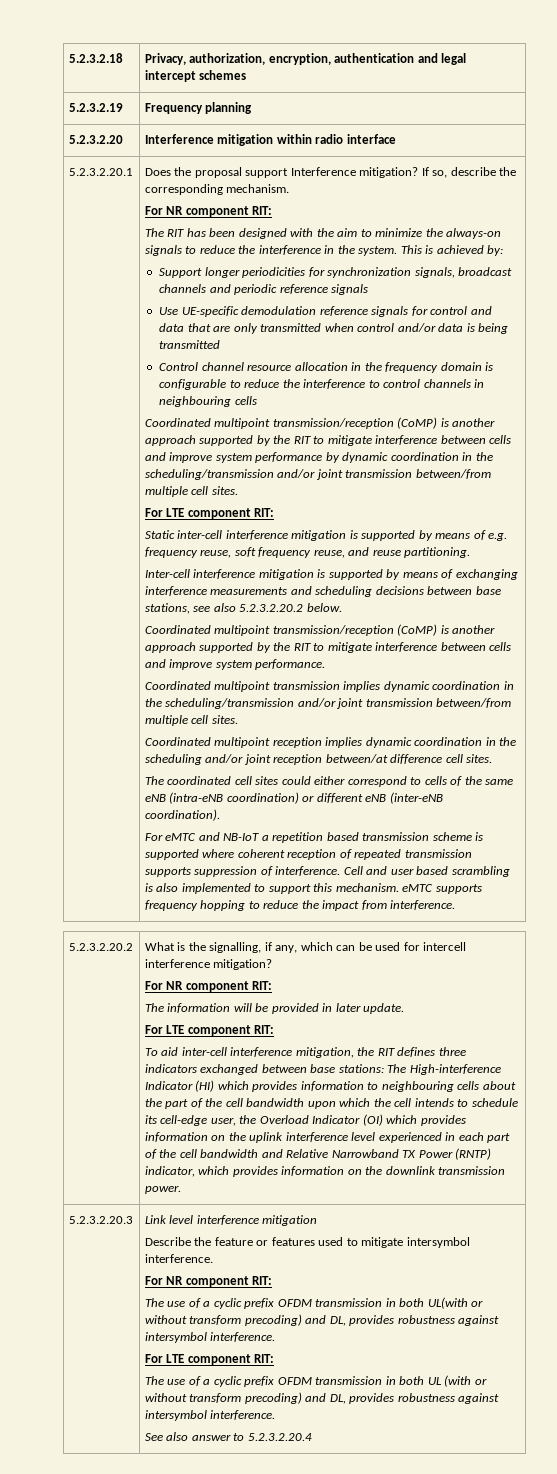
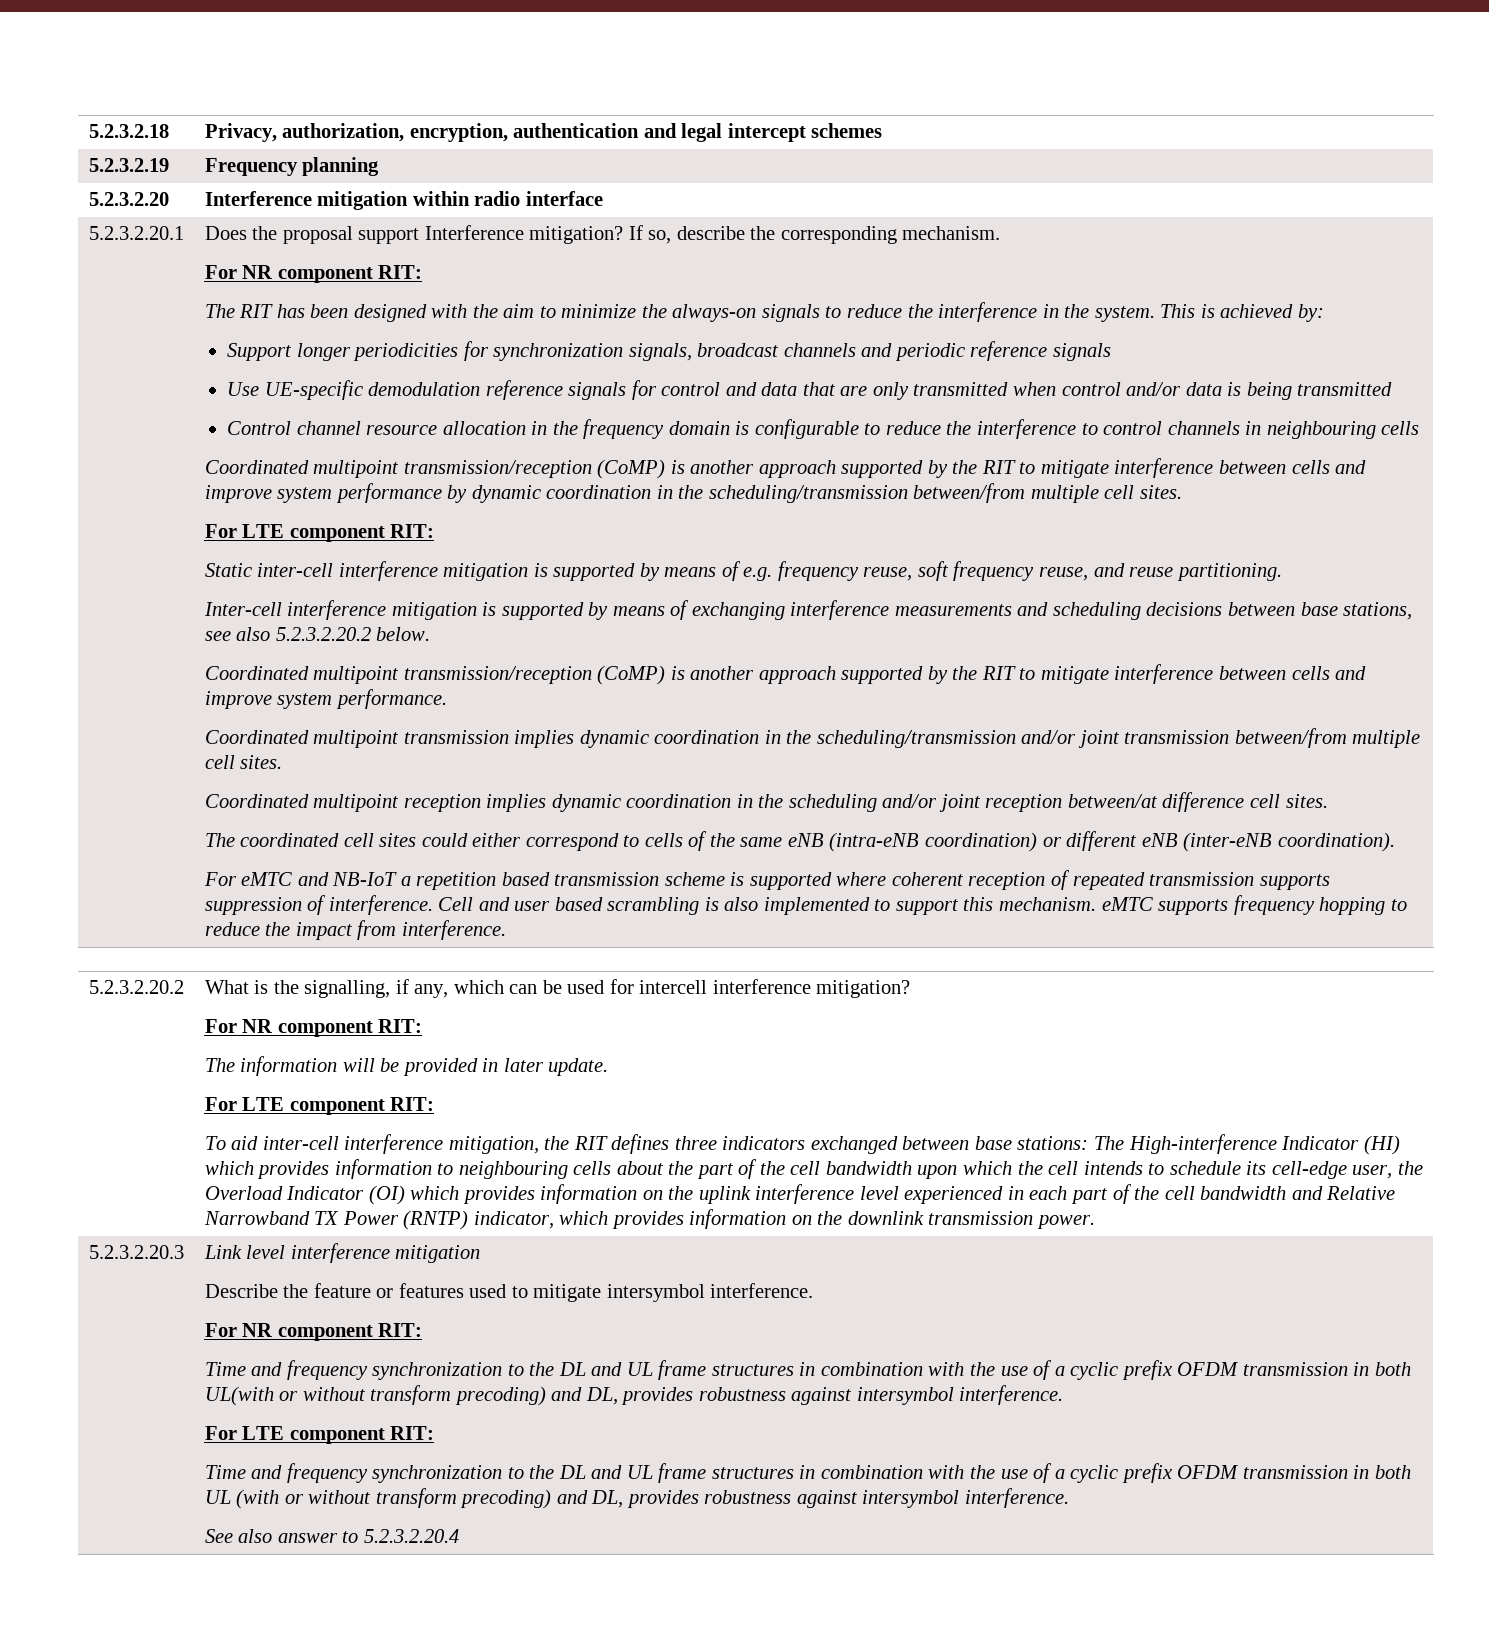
- Coordinated multipoint transmission/reception (CoMP) is another approach supported by the RIT to mitigate interference between cells and improve system performance by dynamic coordination in the scheduling/transmission and/or joint transmission between/from multiple cell sites.
+ Coordinated multipoint transmission/reception (CoMP) is another approach supported by the RIT to mitigate interference between cells and improve system performance by dynamic coordination in the scheduling/transmission between/from multiple cell sites.
- The use of a cyclic prefix OFDM transmission in both UL(with or without transform precoding) and DL, provides robustness against intersymbol interference.
+ Time and frequency synchronization to the DL and UL frame structures in combination with the use of a cyclic prefix OFDM transmission in both UL(with or without transform precoding) and DL, provides robustness against intersymbol interference.
- The use of a cyclic prefix OFDM transmission in both UL (with or without transform precoding) and DL, provides robustness against intersymbol interference.
+ Time and frequency synchronization to the DL and UL frame structures in combination with the use of a cyclic prefix OFDM transmission in both UL (with or without transform precoding) and DL, provides robustness against intersymbol interference.

